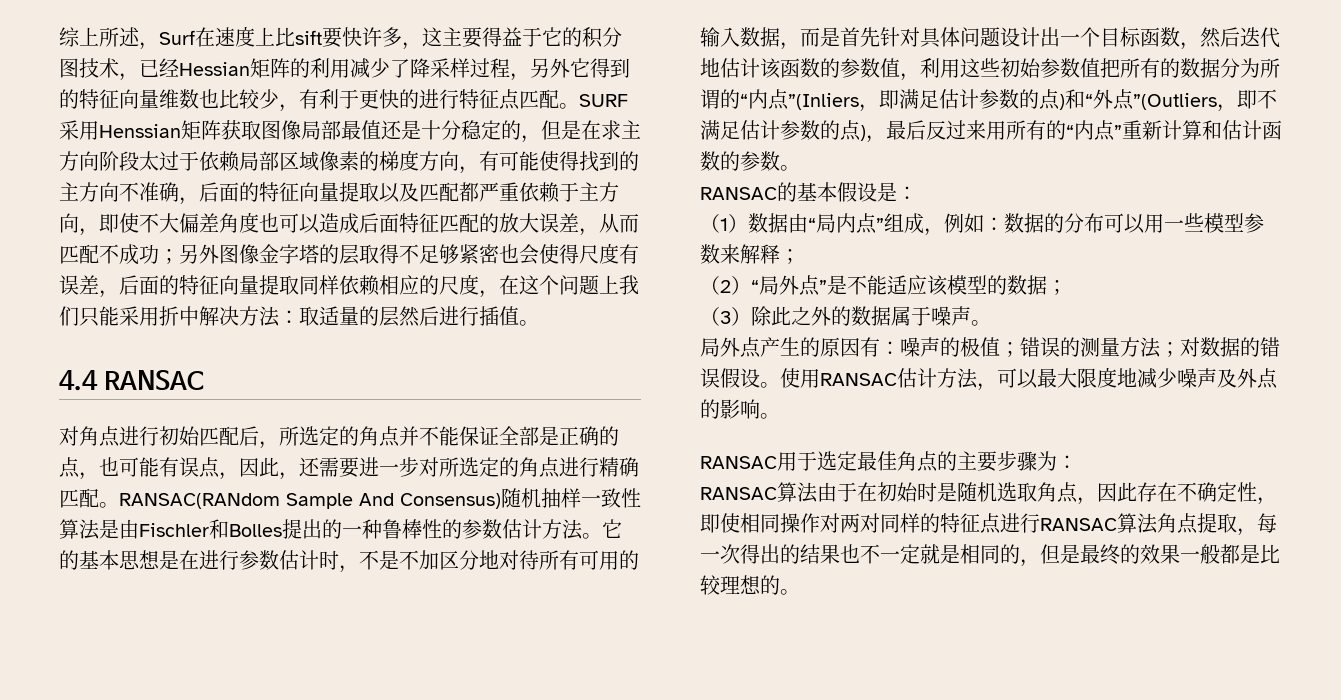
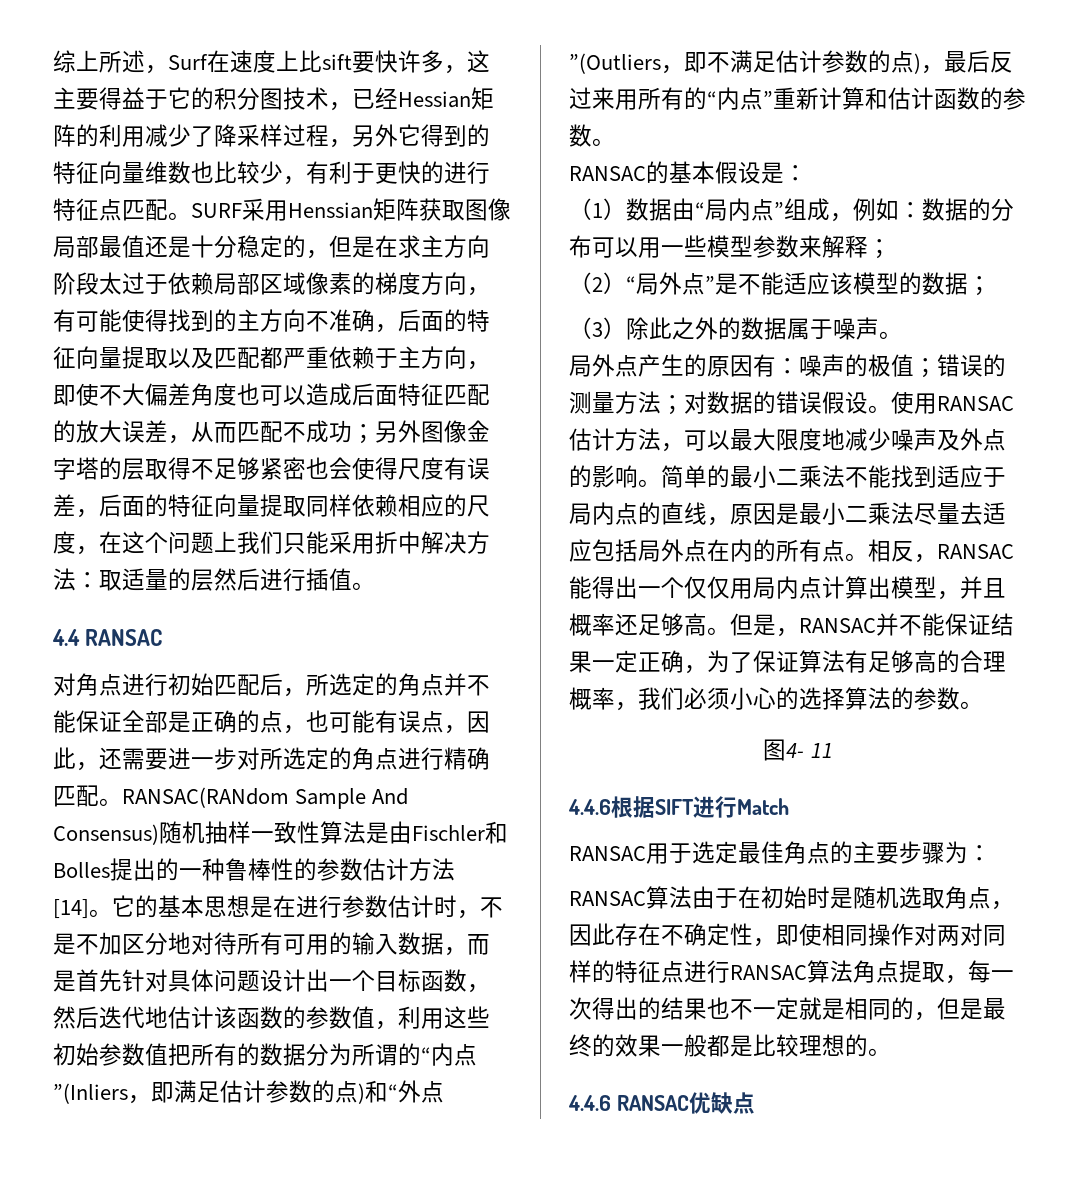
- RANSAC(RANdom Sample And Consensus)随机抽样一致性算法是由Fischler和Bolles提出的一种鲁棒性的参数估计方法。
+ RANSAC(RANdom Sample And Consensus)随机抽样一致性算法是由Fischler和Bolles提出的一种鲁棒性的参数估计方法[14]。
+ 简单的最小二乘法不能找到适应于局内点的直线，原因是最小二乘法尽量去适应包括局外点在内的所有点。相反，RANSAC能得出一个仅仅用局内点计算出模型，并且概率还足够高。但是，RANSAC并不能保证结果一定正确，为了保证算法有足够高的合理概率，我们必须小心的选择算法的参数。
+ 图4- 11
+ 4.4.6根据SIFT进行Match
+ 4.4.6 RANSAC优缺点

